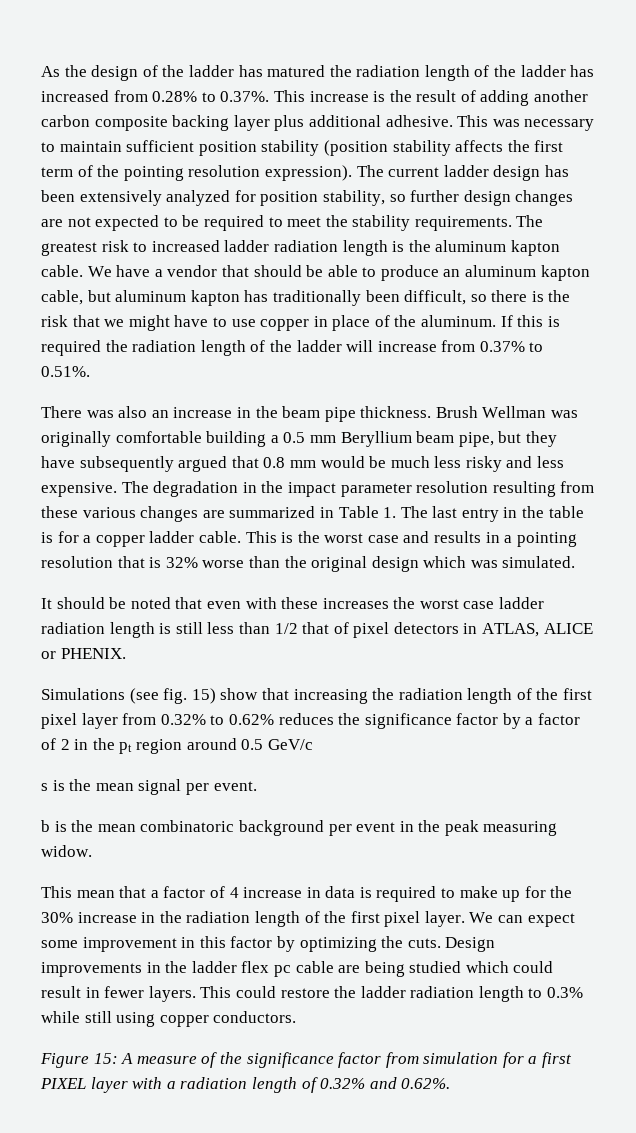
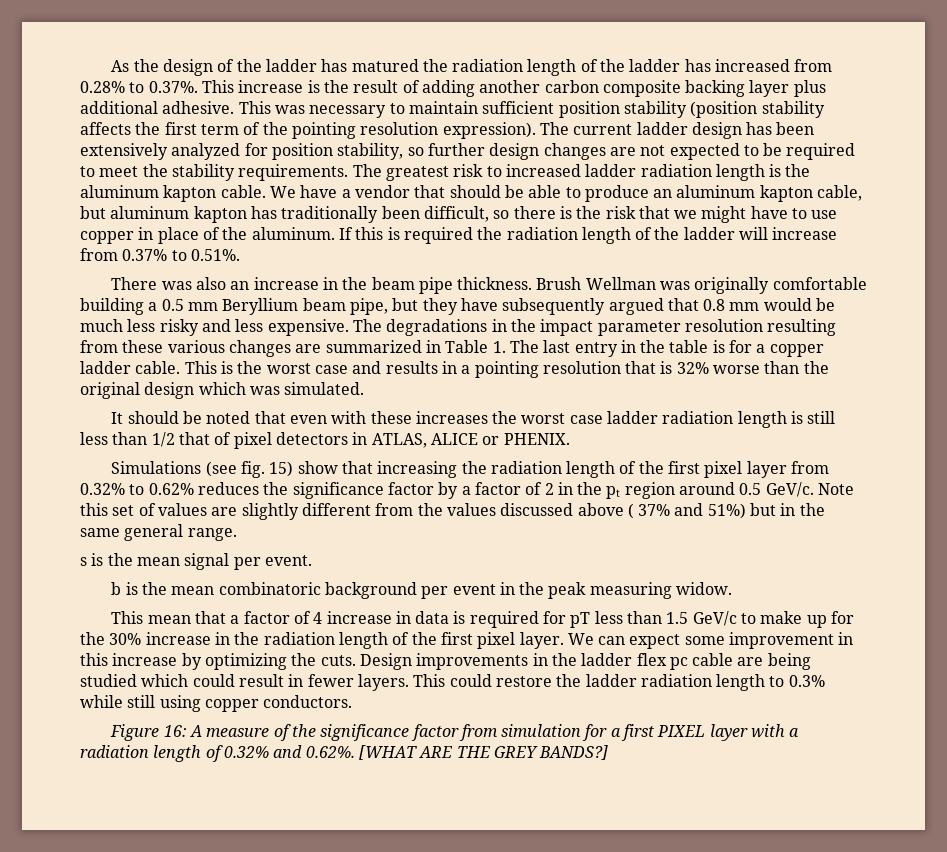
- The degradation in the impact parameter resolution resulting from these various changes are summarized in Table 1. The last entry in the table is for a copper ladder cable.
+ The degradations in the impact parameter resolution resulting from these various changes are summarized in Table 1. The last entry in the table is for a copper ladder cable.
- Simulations (see fig. 15) show that increasing the radiation length of the first pixel layer from 0.32% to 0.62% reduces the significance factor by a factor of 2 in the pt region around 0.5 GeV/c
+ Simulations (see fig. 15) show that increasing the radiation length of the first pixel layer from 0.32% to 0.62% reduces the significance factor by a factor of 2 in the pt region around 0.5 GeV/c. Note this set of values are slightly different from the values discussed above ( 37% and 51%) but in the same general range.
- This mean that a factor of 4 increase in data is required to make up for the 30% increase in the radiation length of the first pixel layer.
+ This mean that a factor of 4 increase in data is required for pT less than 1.5 GeV/c to make up for the 30% increase in the radiation length of the first pixel layer.
- We can expect some improvement in this factor by optimizing the cuts.
+ We can expect some improvement in this increase by optimizing the cuts.
- Figure 15: A measure of the significance factor from simulation for a first PIXEL layer with a radiation length of 0.32% and 0.62%.
+ Figure 16: A measure of the significance factor from simulation for a first PIXEL layer with a radiation length of 0.32% and 0.62%. [WHAT ARE THE GREY BANDS?]

